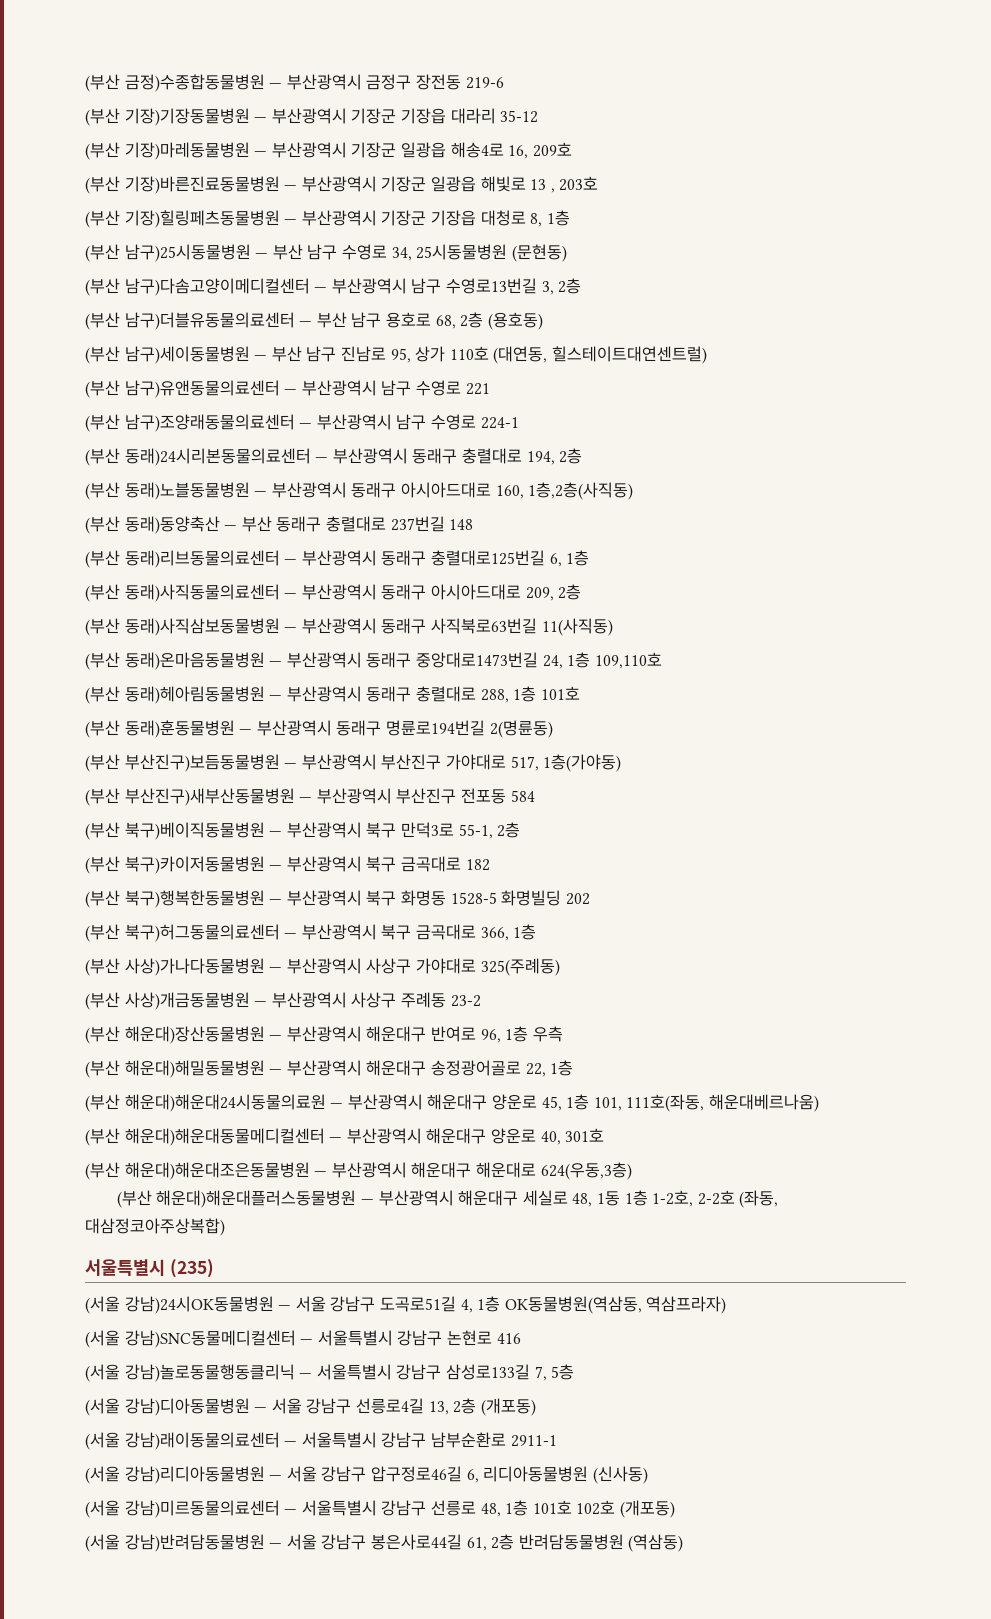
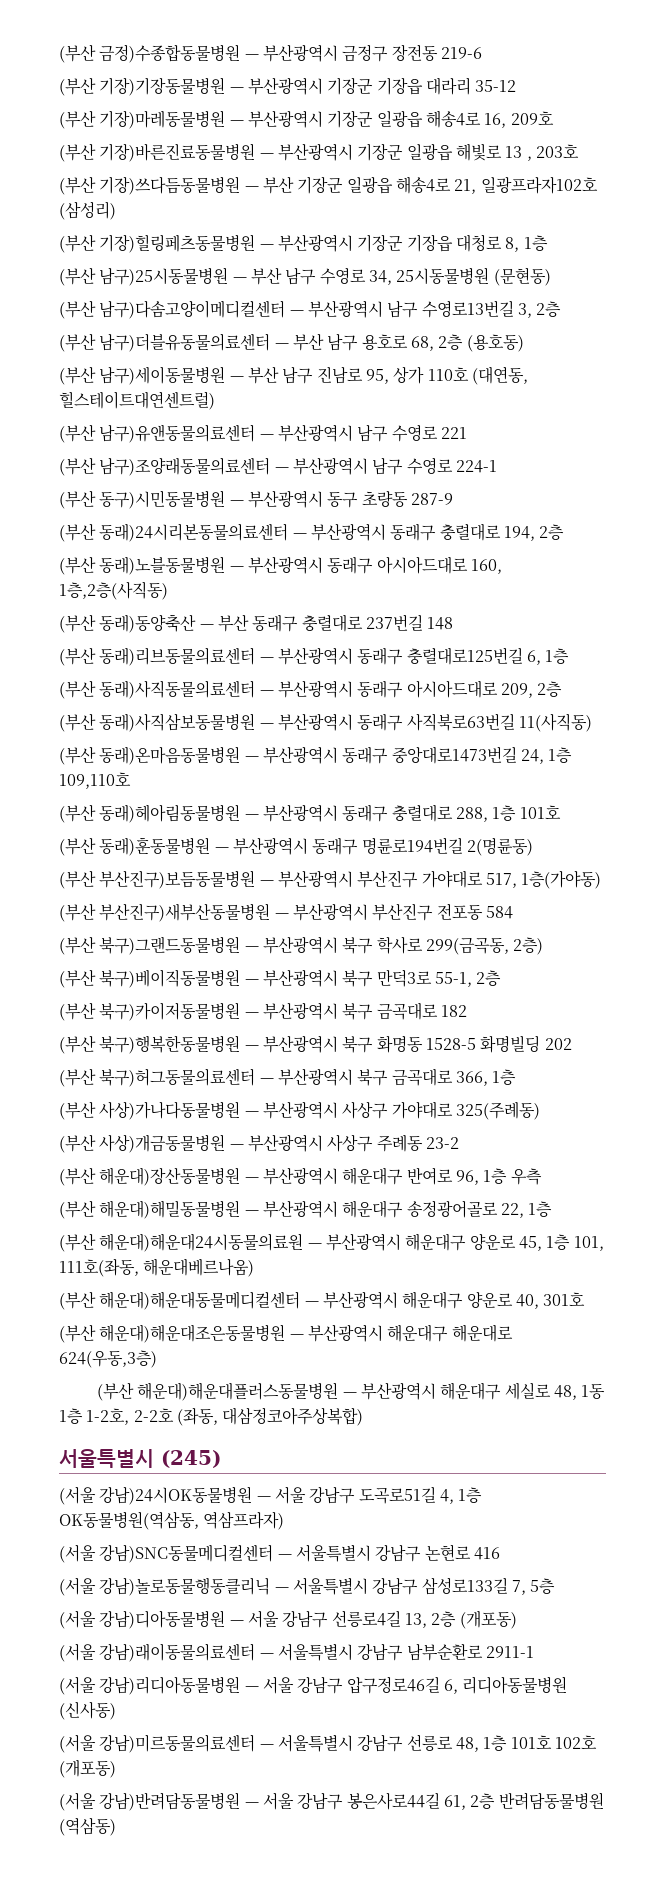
+ (부산 기장)쓰다듬동물병원 — 부산 기장군 일광읍 해송4로 21, 일광프라자102호 (삼성리)
+ (부산 동구)시민동물병원 — 부산광역시 동구 초량동 287-9
+ (부산 북구)그랜드동물병원 — 부산광역시 북구 학사로 299(금곡동, 2층)
- 서울특별시 (235)
+ 서울특별시 (245)

